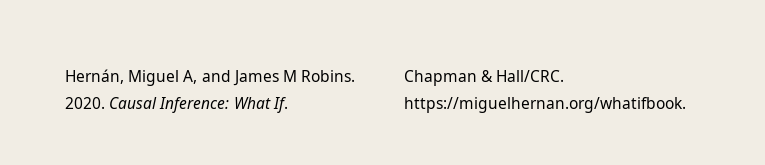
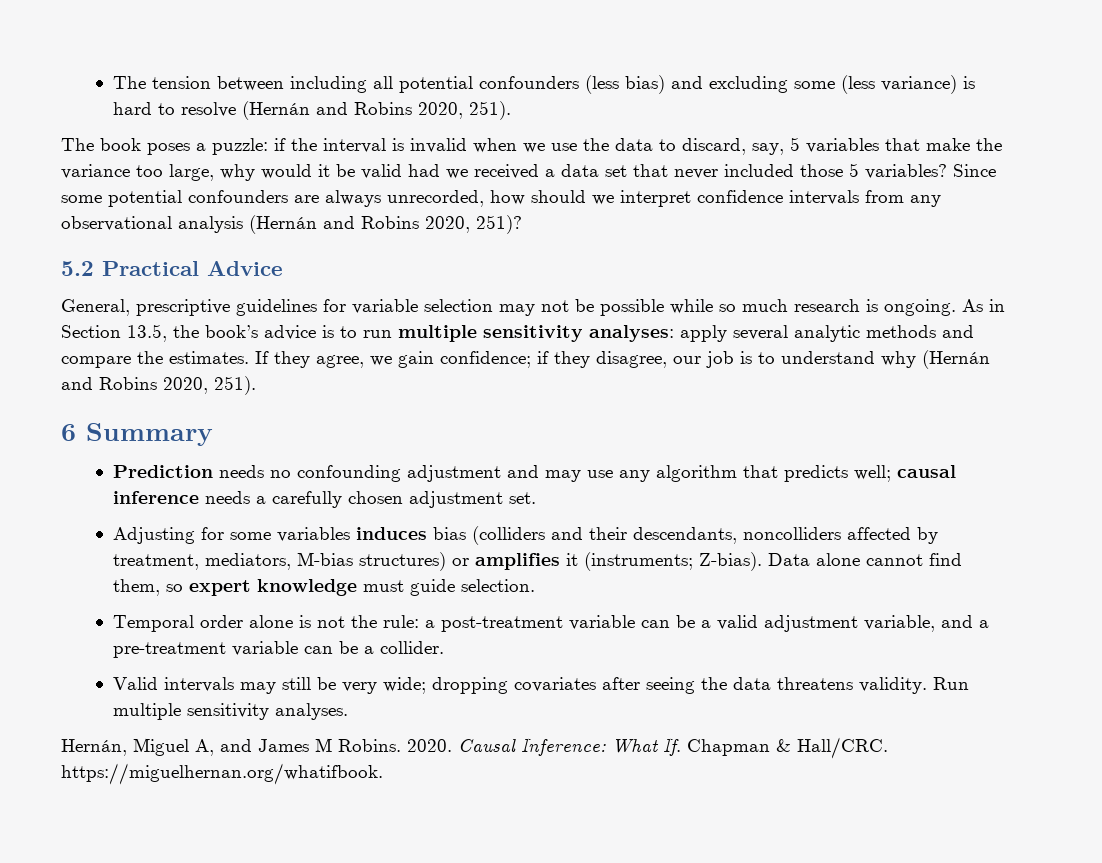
+ The tension between including all potential confounders (less bias) and excluding some (less variance) is hard to resolve (Hernán and Robins 2020, 251).
+ The book poses a puzzle: if the interval is invalid when we use the data to discard, say, 5 variables that make the variance too large, why would it be valid had we received a data set that never included those 5 variables? Since some potential confounders are always unrecorded, how should we interpret confidence intervals from any observational analysis (Hernán and Robins 2020, 251)?
+ 5.2 Practical Advice
+ General, prescriptive guidelines for variable selection may not be possible while so much research is ongoing. As in Section 13.5, the book’s advice is to run multiple sensitivity analyses: apply several analytic methods and compare the estimates. If they agree, we gain confidence; if they disagree, our job is to understand why (Hernán and Robins 2020, 251).
+ 6 Summary
+ Prediction needs no confounding adjustment and may use any algorithm that predicts well; causal inference needs a carefully chosen adjustment set.
+ Adjusting for some variables induces bias (colliders and their descendants, noncolliders affected by treatment, mediators, M-bias structures) or amplifies it (instruments; Z-bias). Data alone cannot find them, so expert knowledge must guide selection.
+ Temporal order alone is not the rule: a post-treatment variable can be a valid adjustment variable, and a pre-treatment variable can be a collider.
+ Valid intervals may still be very wide; dropping covariates after seeing the data threatens validity. Run multiple sensitivity analyses.

